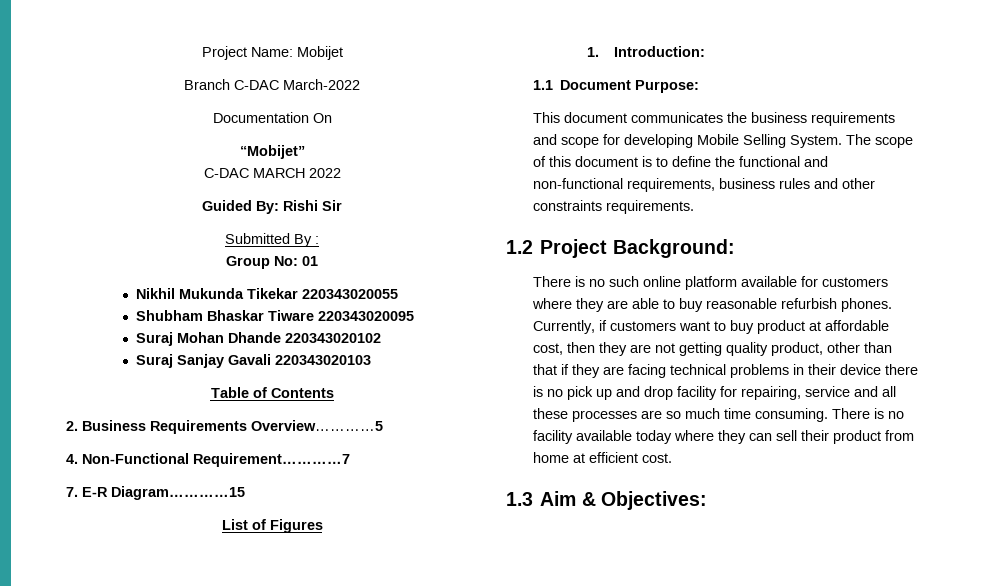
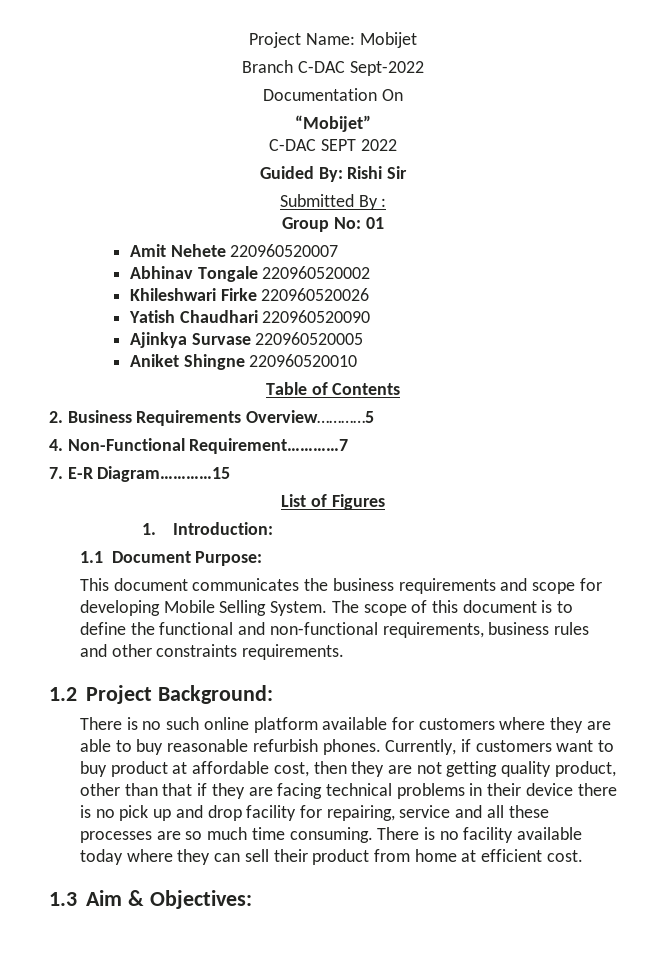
- Branch C-DAC March-2022
+ Branch C-DAC Sept-2022
- C-DAC MARCH 2022
+ C-DAC SEPT 2022
- Nikhil Mukunda Tikekar 220343020055
- Shubham Bhaskar Tiware 220343020095
- Suraj Mohan Dhande 220343020102
- Suraj Sanjay Gavali 220343020103
+ Amit Nehete 220960520007
+ Abhinav Tongale 220960520002
+ Khileshwari Firke 220960520026
+ Yatish Chaudhari 220960520090
+ Ajinkya Survase 220960520005
+ Aniket Shingne 220960520010

